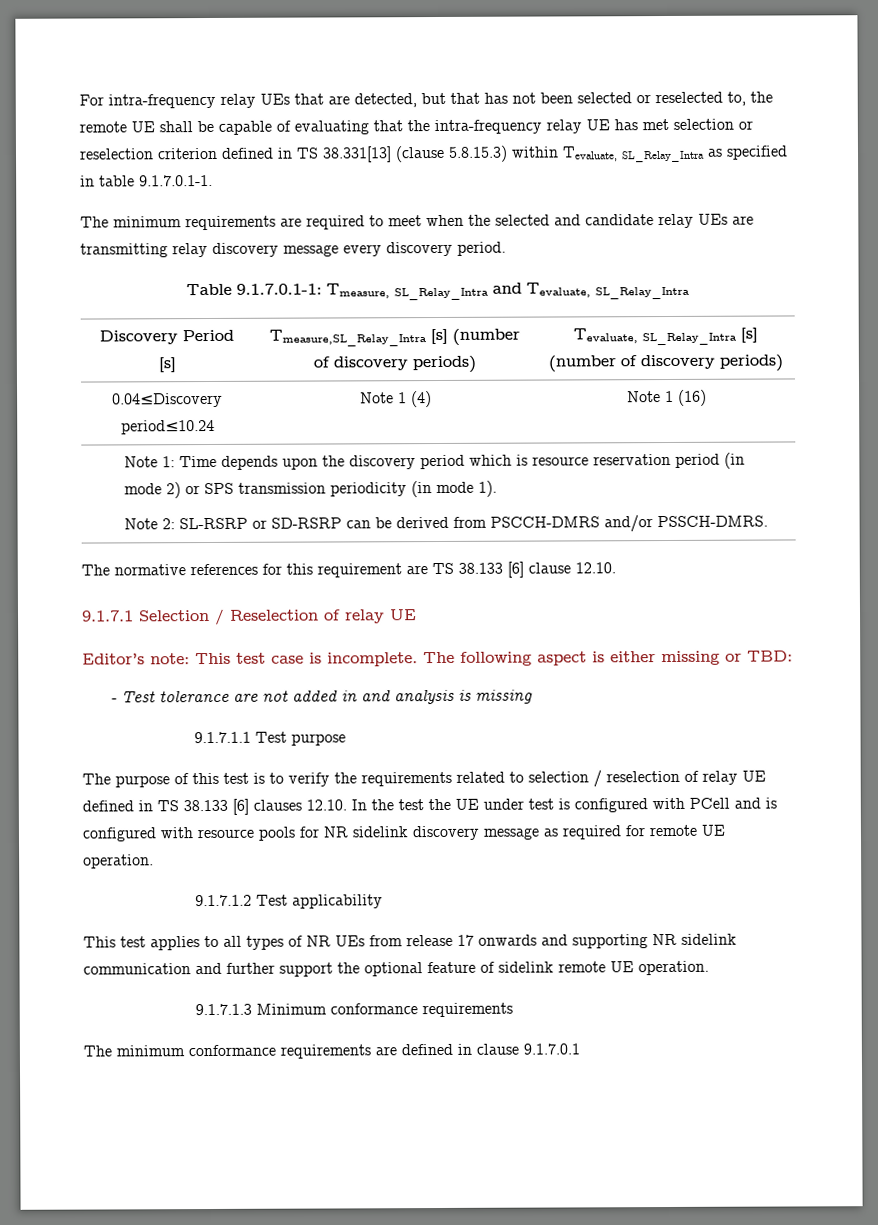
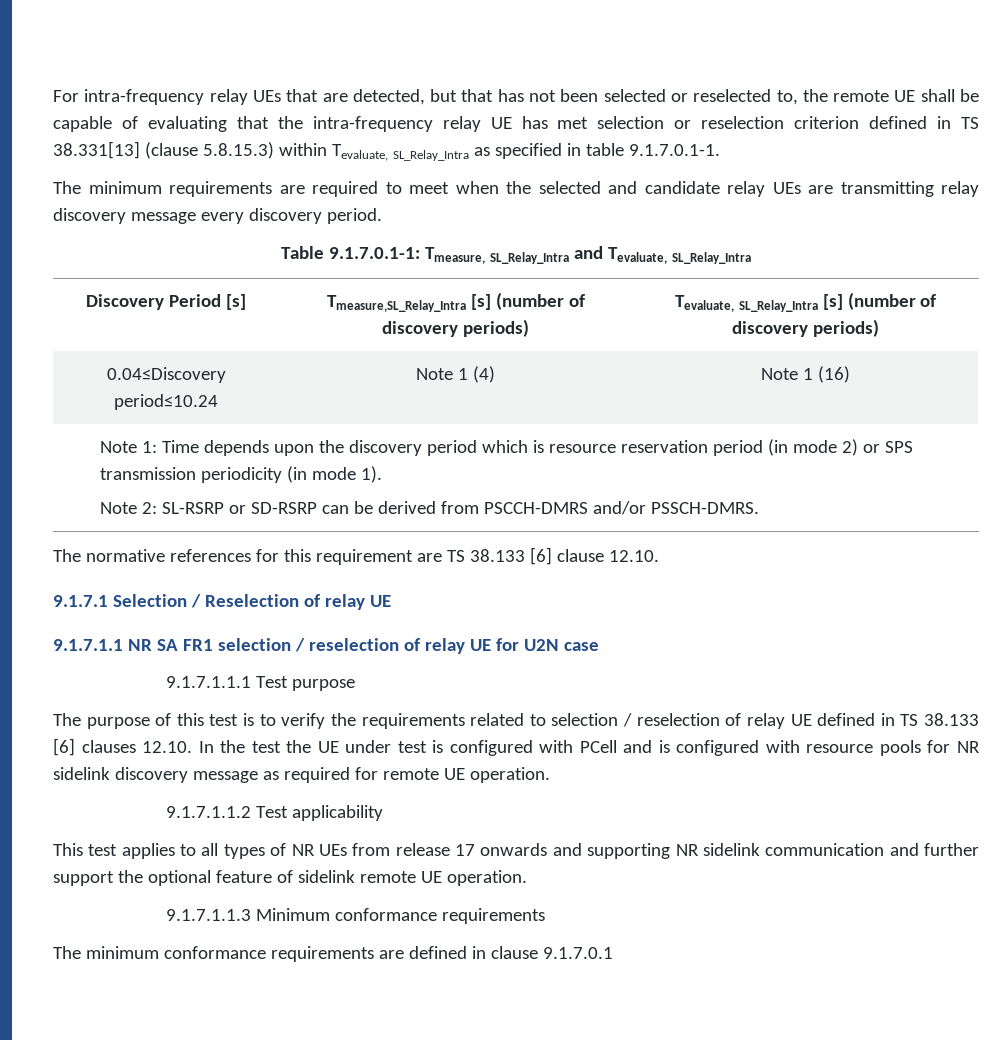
- Editor’s note: This test case is incomplete. The following aspect is either missing or TBD:
- - Test tolerance are not added in and analysis is missing
- 9.1.7.1.1 Test purpose
+ 9.1.7.1.1 NR SA FR1 selection / reselection of relay UE for U2N case
+ 9.1.7.1.1.1 Test purpose
- 9.1.7.1.2 Test applicability
+ 9.1.7.1.1.2 Test applicability
- 9.1.7.1.3 Minimum conformance requirements
+ 9.1.7.1.1.3 Minimum conformance requirements

